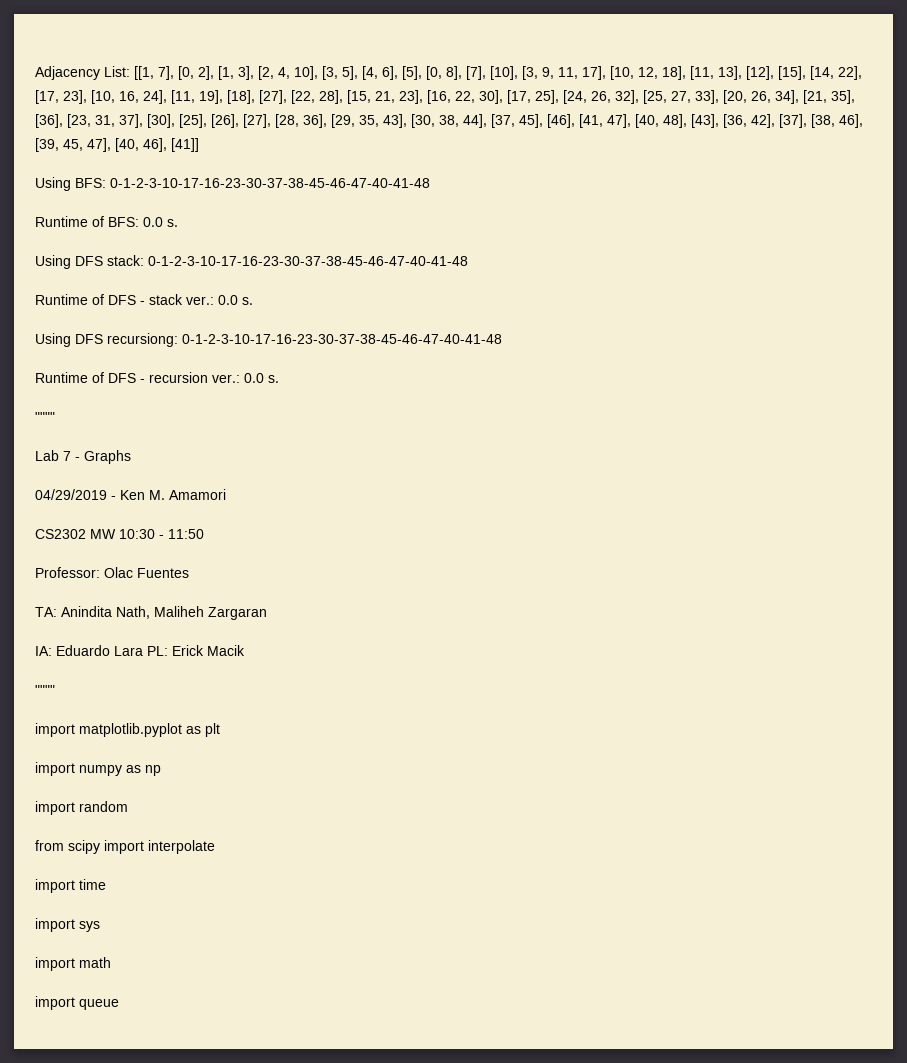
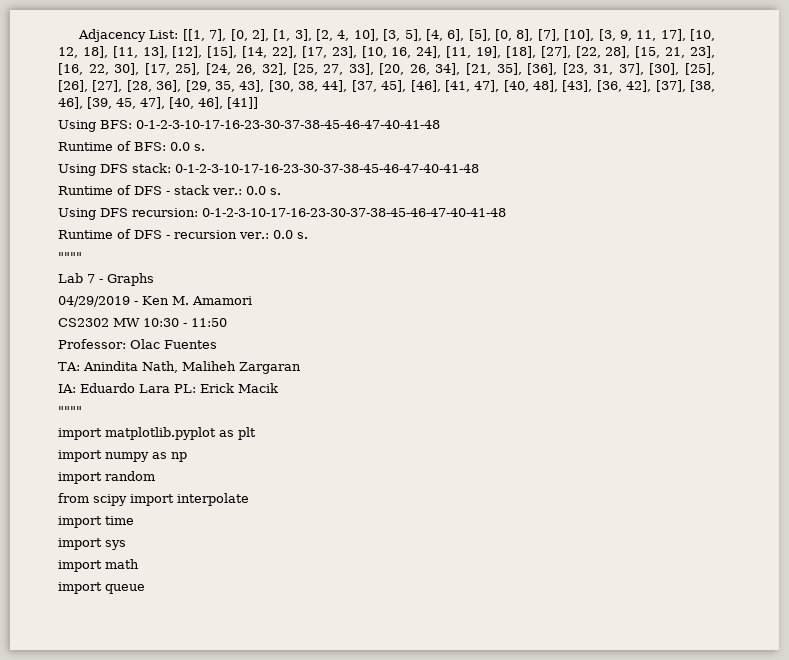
- Using DFS recursiong: 0-1-2-3-10-17-16-23-30-37-38-45-46-47-40-41-48
+ Using DFS recursion: 0-1-2-3-10-17-16-23-30-37-38-45-46-47-40-41-48

